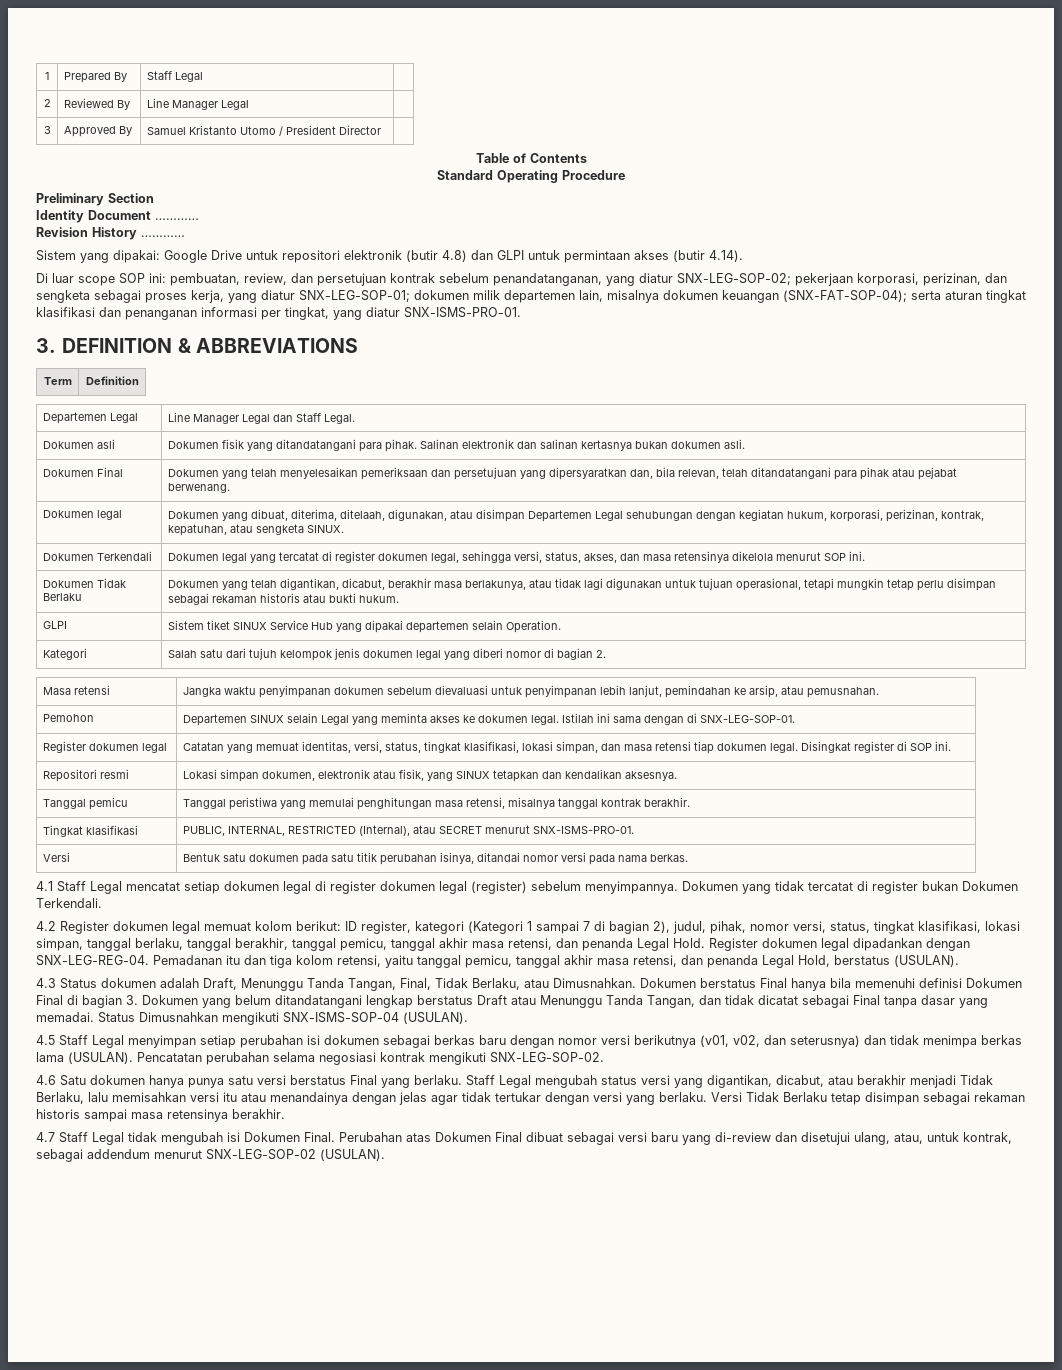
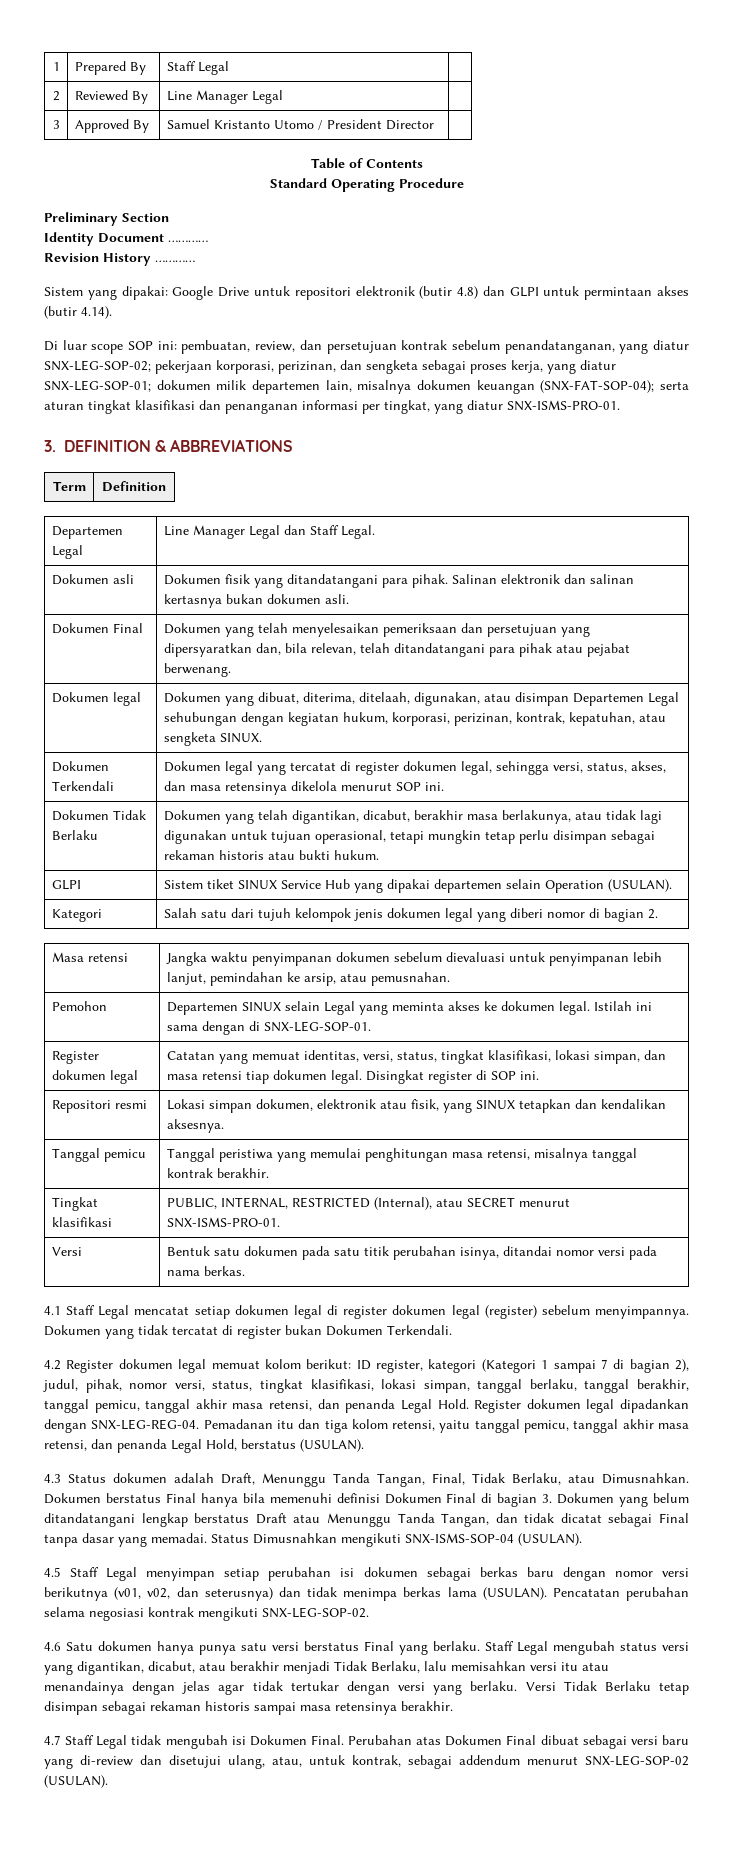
- GLPI | Sistem tiket SINUX Service Hub yang dipakai departemen selain Operation.
+ GLPI | Sistem tiket SINUX Service Hub yang dipakai departemen selain Operation (USULAN).

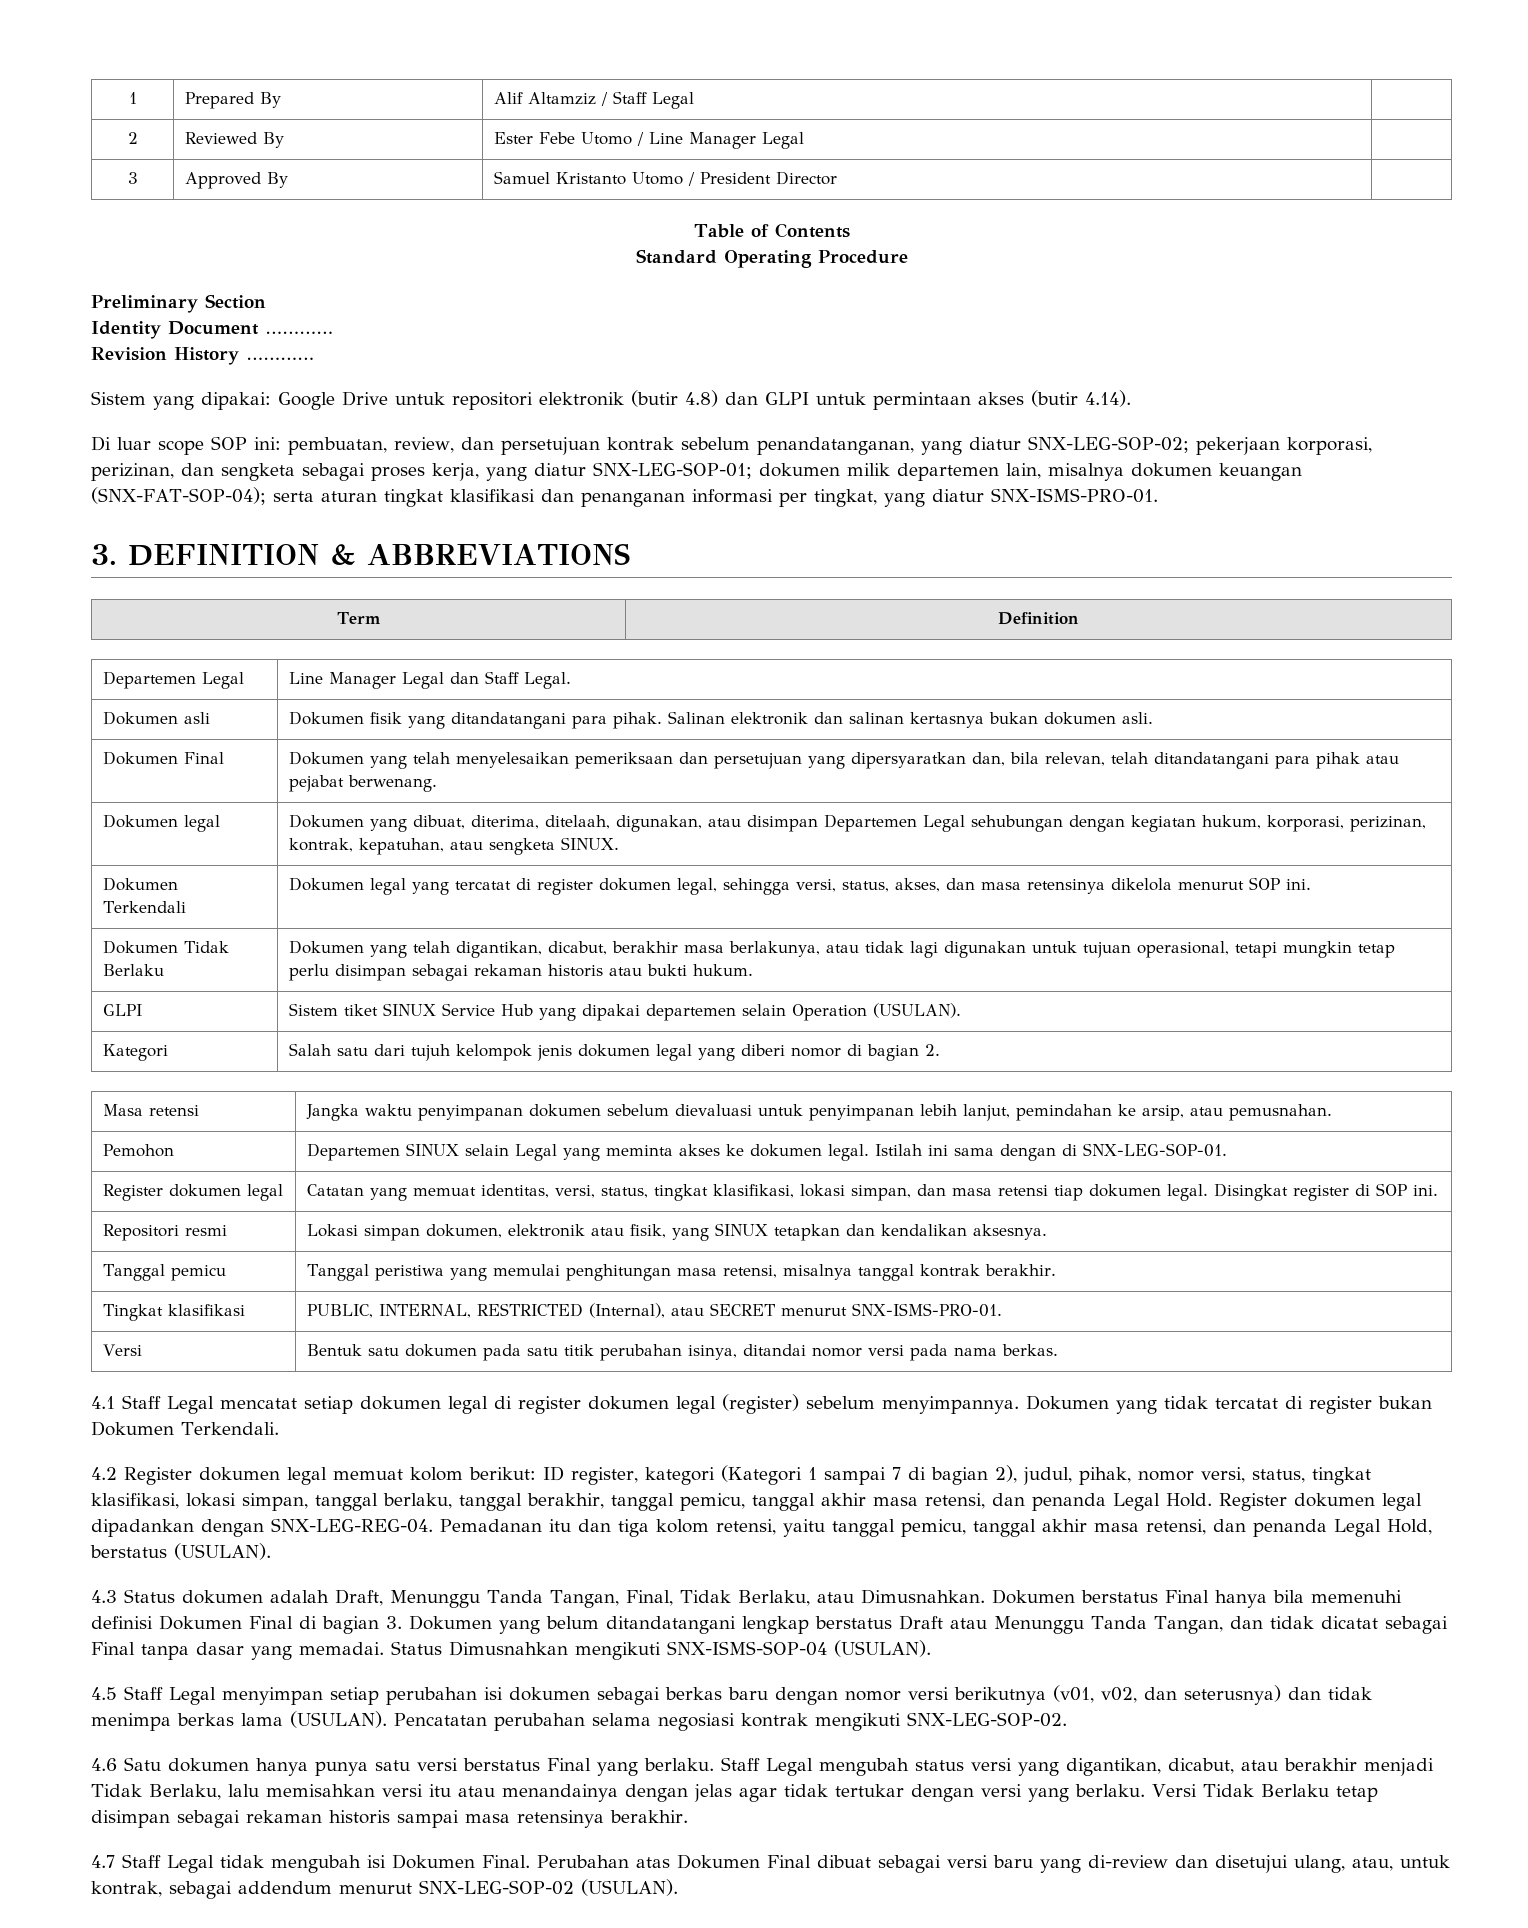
- 1 | Prepared By | Staff Legal |
+ 1 | Prepared By | Alif Altamziz / Staff Legal |
- 2 | Reviewed By | Line Manager Legal |
+ 2 | Reviewed By | Ester Febe Utomo / Line Manager Legal |

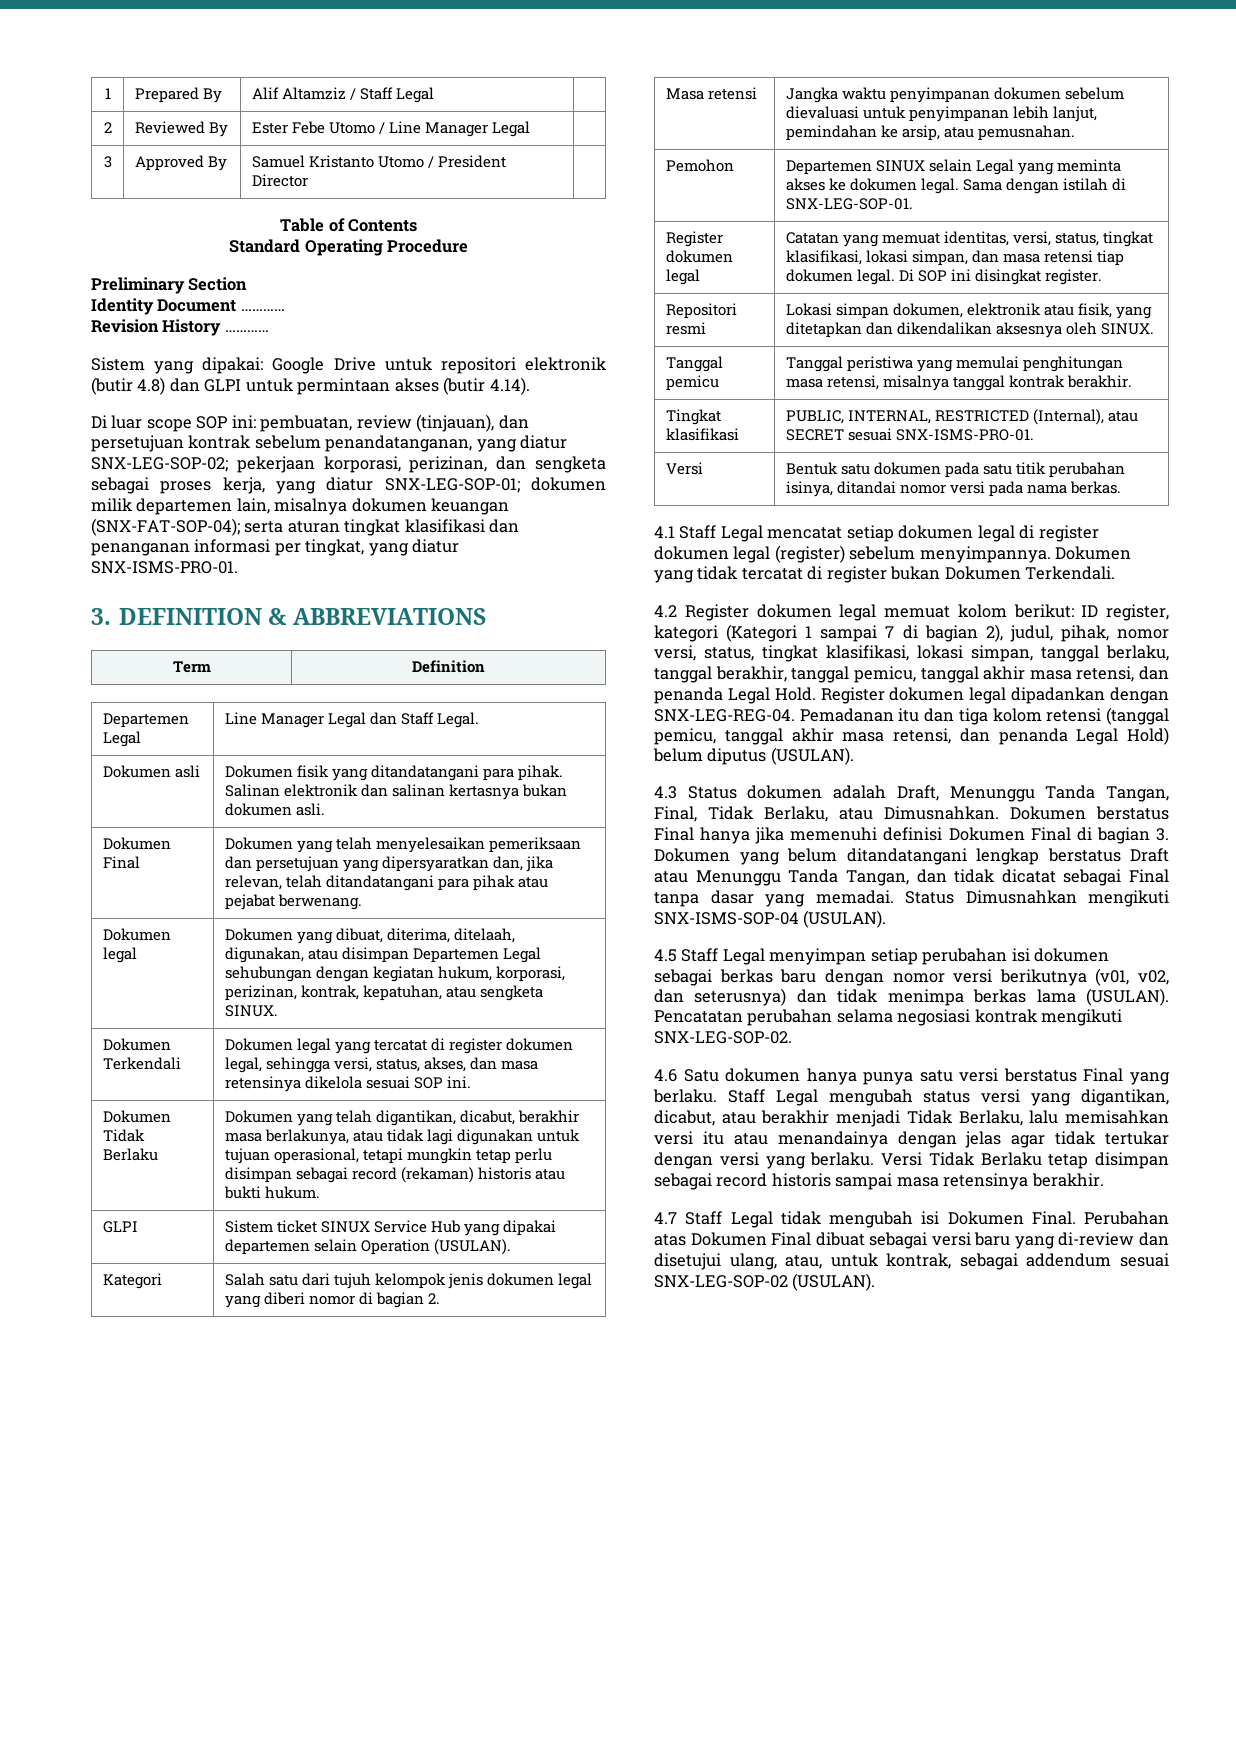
- Di luar scope SOP ini: pembuatan, review, dan persetujuan kontrak sebelum penandatanganan, yang diatur SNX-LEG-SOP-02; pekerjaan korporasi, perizinan, dan sengketa sebagai proses kerja, yang diatur SNX-LEG-SOP-01; dokumen milik departemen lain, misalnya dokumen keuangan (SNX-FAT-SOP-04); serta aturan tingkat klasifikasi dan penanganan informasi per tingkat, yang diatur SNX-ISMS-PRO-01.
+ Di luar scope SOP ini: pembuatan, review (tinjauan), dan persetujuan kontrak sebelum penandatanganan, yang diatur SNX-LEG-SOP-02; pekerjaan korporasi, perizinan, dan sengketa sebagai proses kerja, yang diatur SNX-LEG-SOP-01; dokumen milik departemen lain, misalnya dokumen keuangan (SNX-FAT-SOP-04); serta aturan tingkat klasifikasi dan penanganan informasi per tingkat, yang diatur SNX-ISMS-PRO-01.
- Dokumen Final | Dokumen yang telah menyelesaikan pemeriksaan dan persetujuan yang dipersyaratkan dan, bila relevan, telah ditandatangani para pihak atau pejabat berwenang.
+ Dokumen Final | Dokumen yang telah menyelesaikan pemeriksaan dan persetujuan yang dipersyaratkan dan, jika relevan, telah ditandatangani para pihak atau pejabat berwenang.
- Dokumen Terkendali | Dokumen legal yang tercatat di register dokumen legal, sehingga versi, status, akses, dan masa retensinya dikelola menurut SOP ini.
+ Dokumen Terkendali | Dokumen legal yang tercatat di register dokumen legal, sehingga versi, status, akses, dan masa retensinya dikelola sesuai SOP ini.
- Dokumen Tidak Berlaku | Dokumen yang telah digantikan, dicabut, berakhir masa berlakunya, atau tidak lagi digunakan untuk tujuan operasional, tetapi mungkin tetap perlu disimpan sebagai rekaman historis atau bukti hukum.
+ Dokumen Tidak Berlaku | Dokumen yang telah digantikan, dicabut, berakhir masa berlakunya, atau tidak lagi digunakan untuk tujuan operasional, tetapi mungkin tetap perlu disimpan sebagai record (rekaman) historis atau bukti hukum.
- GLPI | Sistem tiket SINUX Service Hub yang dipakai departemen selain Operation (USULAN).
+ GLPI | Sistem ticket SINUX Service Hub yang dipakai departemen selain Operation (USULAN).
- Pemohon | Departemen SINUX selain Legal yang meminta akses ke dokumen legal. Istilah ini sama dengan di SNX-LEG-SOP-01.
+ Pemohon | Departemen SINUX selain Legal yang meminta akses ke dokumen legal. Sama dengan istilah di SNX-LEG-SOP-01.
- Register dokumen legal | Catatan yang memuat identitas, versi, status, tingkat klasifikasi, lokasi simpan, dan masa retensi tiap dokumen legal. Disingkat register di SOP ini.
+ Register dokumen legal | Catatan yang memuat identitas, versi, status, tingkat klasifikasi, lokasi simpan, dan masa retensi tiap dokumen legal. Di SOP ini disingkat register.
- Repositori resmi | Lokasi simpan dokumen, elektronik atau fisik, yang SINUX tetapkan dan kendalikan aksesnya.
+ Repositori resmi | Lokasi simpan dokumen, elektronik atau fisik, yang ditetapkan dan dikendalikan aksesnya oleh SINUX.
- Tingkat klasifikasi | PUBLIC, INTERNAL, RESTRICTED (Internal), atau SECRET menurut SNX-ISMS-PRO-01.
+ Tingkat klasifikasi | PUBLIC, INTERNAL, RESTRICTED (Internal), atau SECRET sesuai SNX-ISMS-PRO-01.
- Pemadanan itu dan tiga kolom retensi, yaitu tanggal pemicu, tanggal akhir masa retensi, dan penanda Legal Hold, berstatus (USULAN).
+ Pemadanan itu dan tiga kolom retensi (tanggal pemicu, tanggal akhir masa retensi, dan penanda Legal Hold) belum diputus (USULAN).
- Dokumen berstatus Final hanya bila memenuhi definisi Dokumen Final di bagian 3. Dokumen yang belum ditandatangani lengkap berstatus Draft atau Menunggu Tanda Tangan, dan tidak dicatat sebagai Final tanpa dasar yang memadai.
+ Dokumen berstatus Final hanya jika memenuhi definisi Dokumen Final di bagian 3. Dokumen yang belum ditandatangani lengkap berstatus Draft atau Menunggu Tanda Tangan, dan tidak dicatat sebagai Final tanpa dasar yang memadai.
- Versi Tidak Berlaku tetap disimpan sebagai rekaman historis sampai masa retensinya berakhir.
+ Versi Tidak Berlaku tetap disimpan sebagai record historis sampai masa retensinya berakhir.
- Perubahan atas Dokumen Final dibuat sebagai versi baru yang di-review dan disetujui ulang, atau, untuk kontrak, sebagai addendum menurut SNX-LEG-SOP-02 (USULAN).
+ Perubahan atas Dokumen Final dibuat sebagai versi baru yang di-review dan disetujui ulang, atau, untuk kontrak, sebagai addendum sesuai SNX-LEG-SOP-02 (USULAN).

